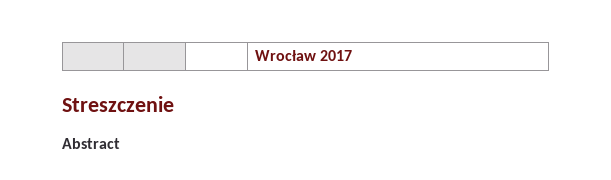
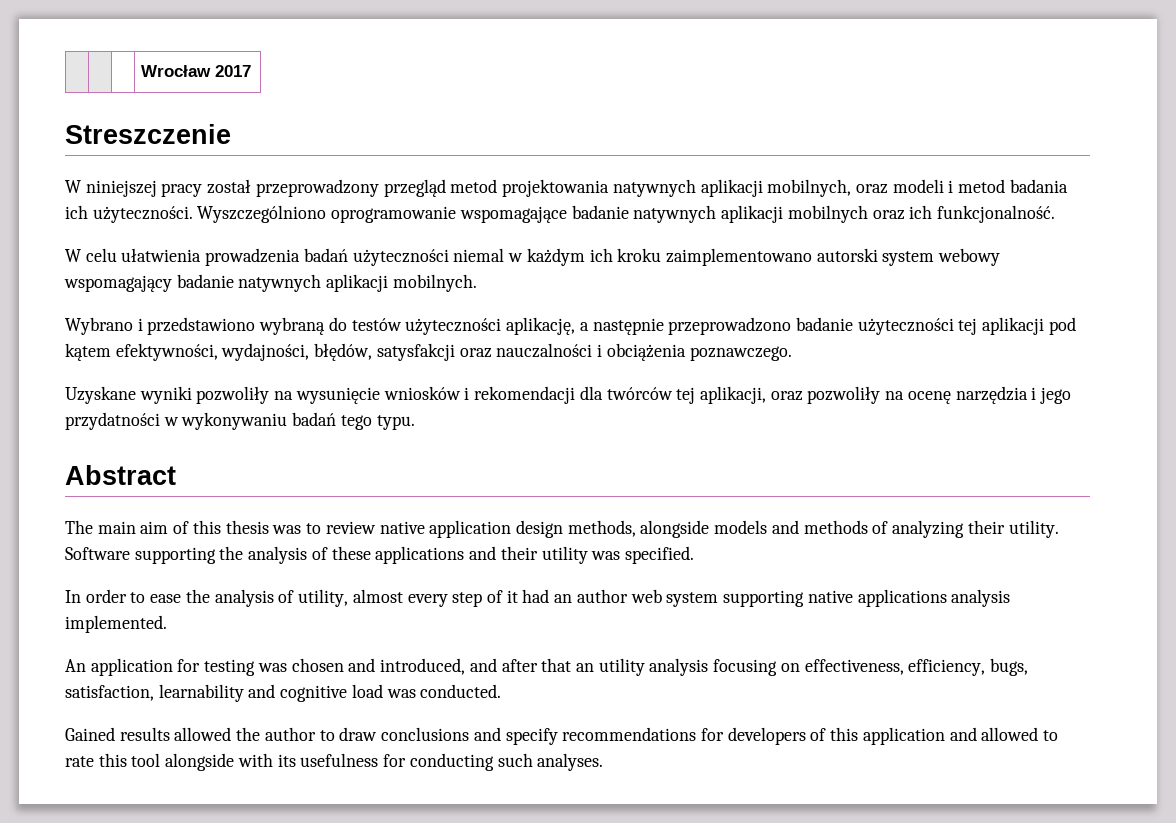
+ W niniejszej pracy został przeprowadzony przegląd metod projektowania natywnych aplikacji mobilnych, oraz modeli i metod badania ich użyteczności. Wyszczególniono oprogramowanie wspomagające badanie natywnych aplikacji mobilnych oraz ich funkcjonalność.
+ W celu ułatwienia prowadzenia badań użyteczności niemal w każdym ich kroku zaimplementowano autorski system webowy wspomagający badanie natywnych aplikacji mobilnych.
+ Wybrano i przedstawiono wybraną do testów użyteczności aplikację, a następnie przeprowadzono badanie użyteczności tej aplikacji pod kątem efektywności, wydajności, błędów, satysfakcji oraz nauczalności i obciążenia poznawczego.
+ Uzyskane wyniki pozwoliły na wysunięcie wniosków i rekomendacji dla twórców tej aplikacji, oraz pozwoliły na ocenę narzędzia i jego przydatności w wykonywaniu badań tego typu.
  Abstract
+ The main aim of this thesis was to review native application design methods, alongside models and methods of analyzing their utility. Software supporting the analysis of these applications and their utility was specified.
+ In order to ease the analysis of utility, almost every step of it had an author web system supporting native applications analysis implemented.
+ An application for testing was chosen and introduced, and after that an utility analysis focusing on effectiveness, efficiency, bugs, satisfaction, learnability and cognitive load was conducted.
+ Gained results allowed the author to draw conclusions and specify recommendations for developers of this application and allowed to rate this tool alongside with its usefulness for conducting such analyses.

